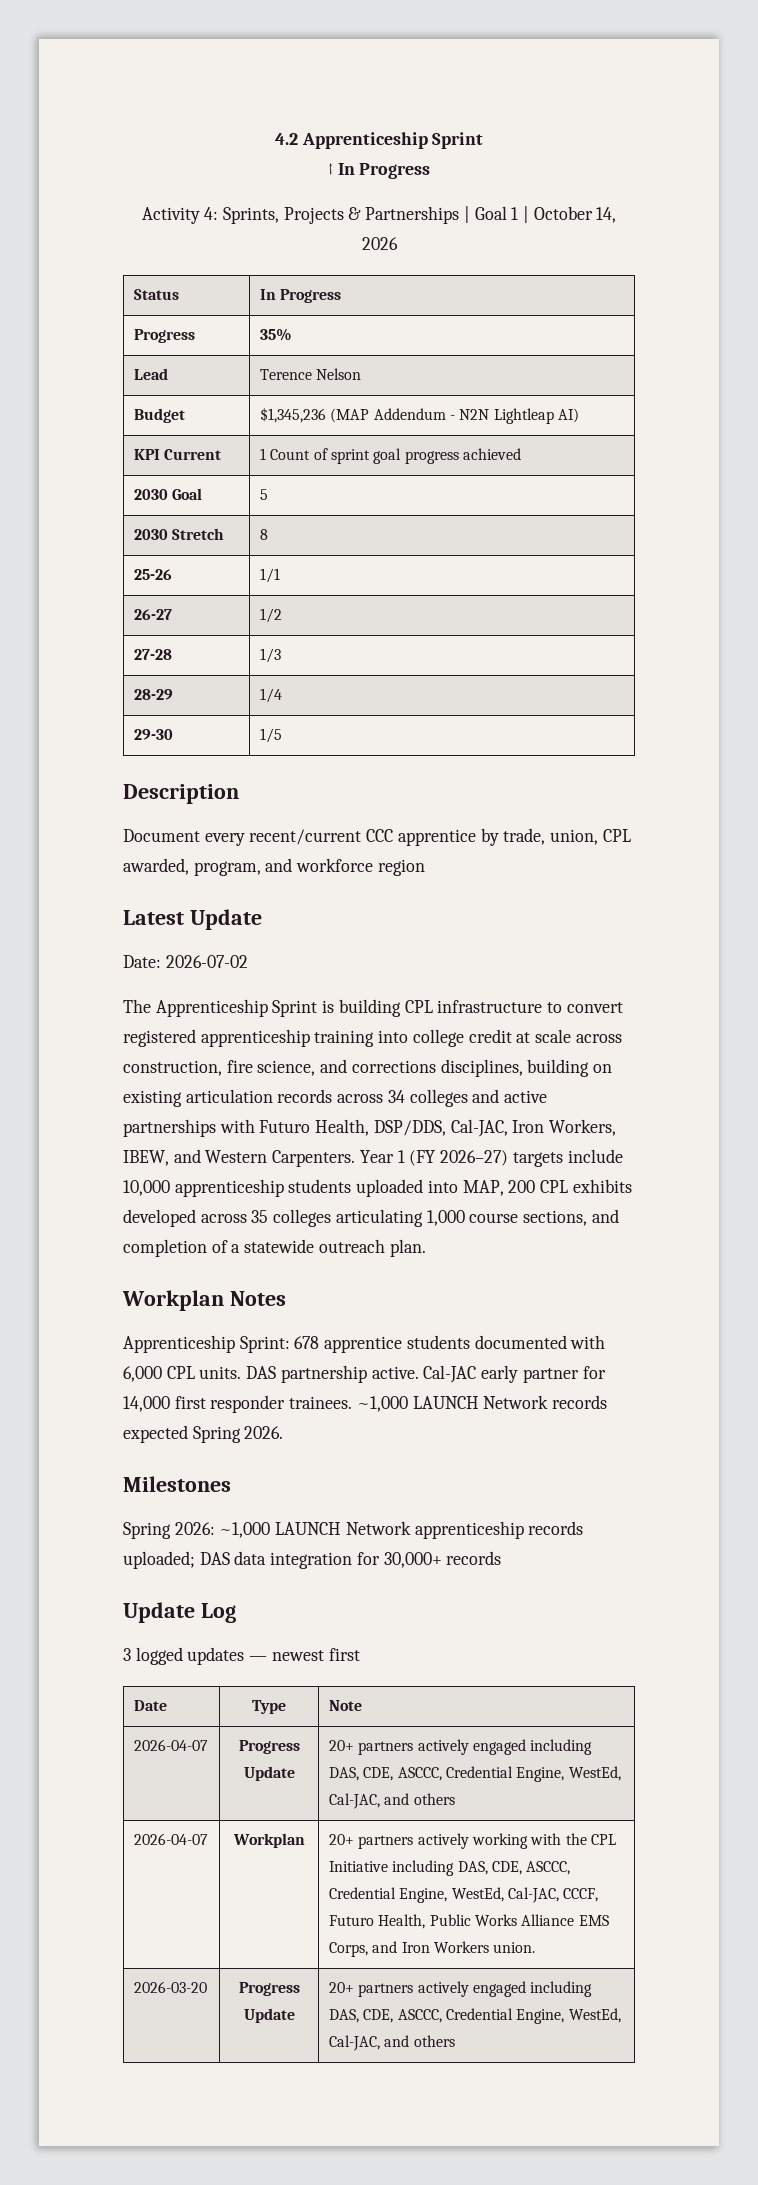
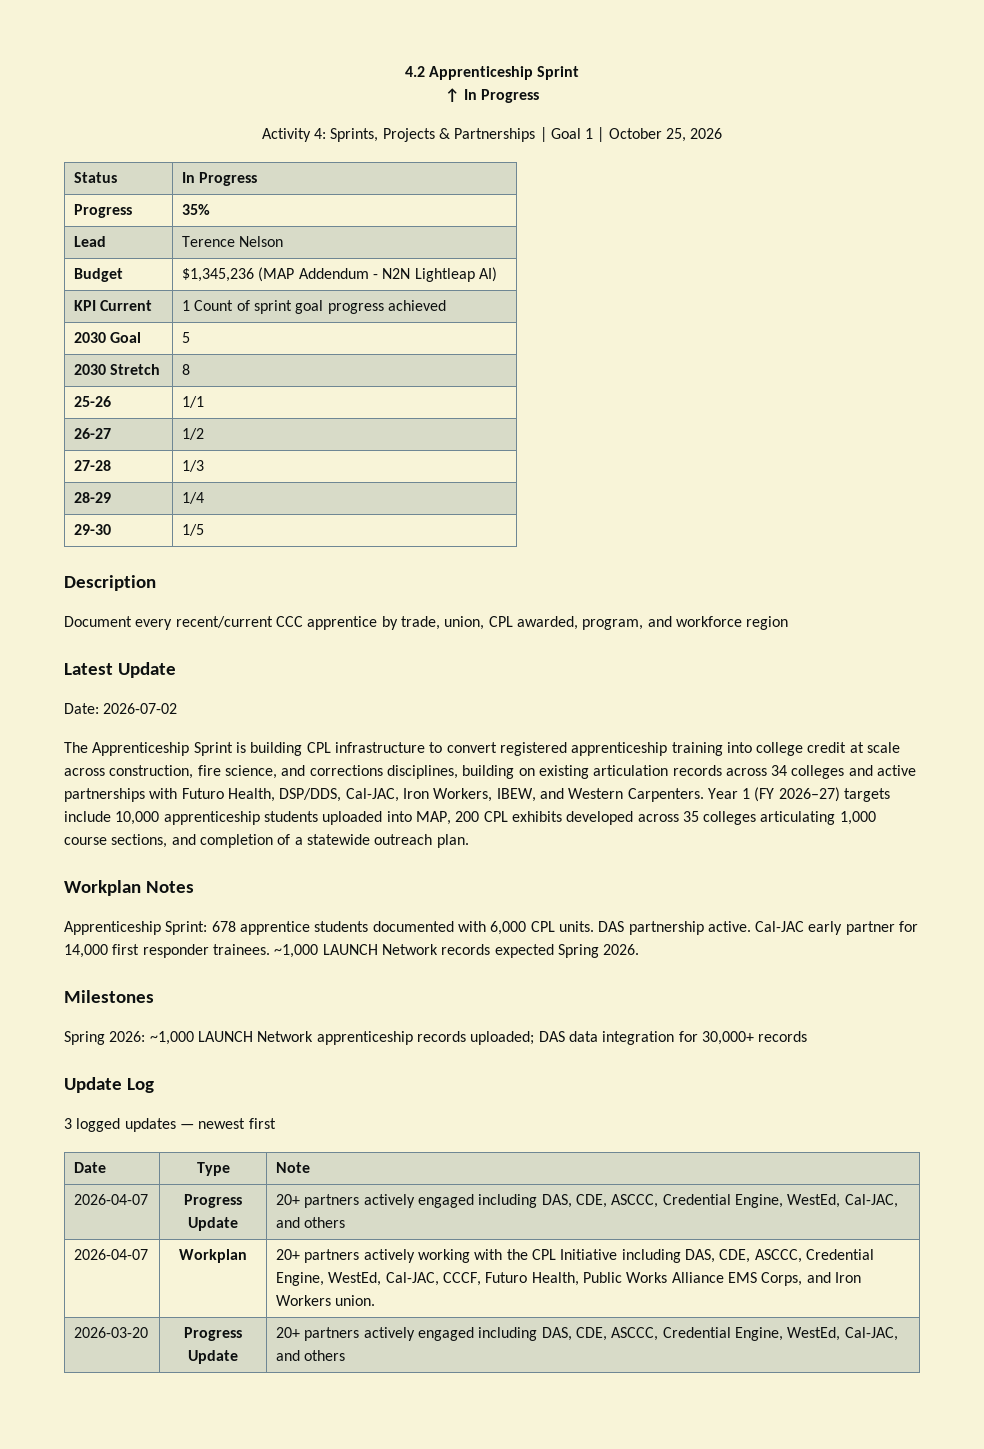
- Activity 4: Sprints, Projects & Partnerships | Goal 1 | October 14, 2026
+ Activity 4: Sprints, Projects & Partnerships | Goal 1 | October 25, 2026

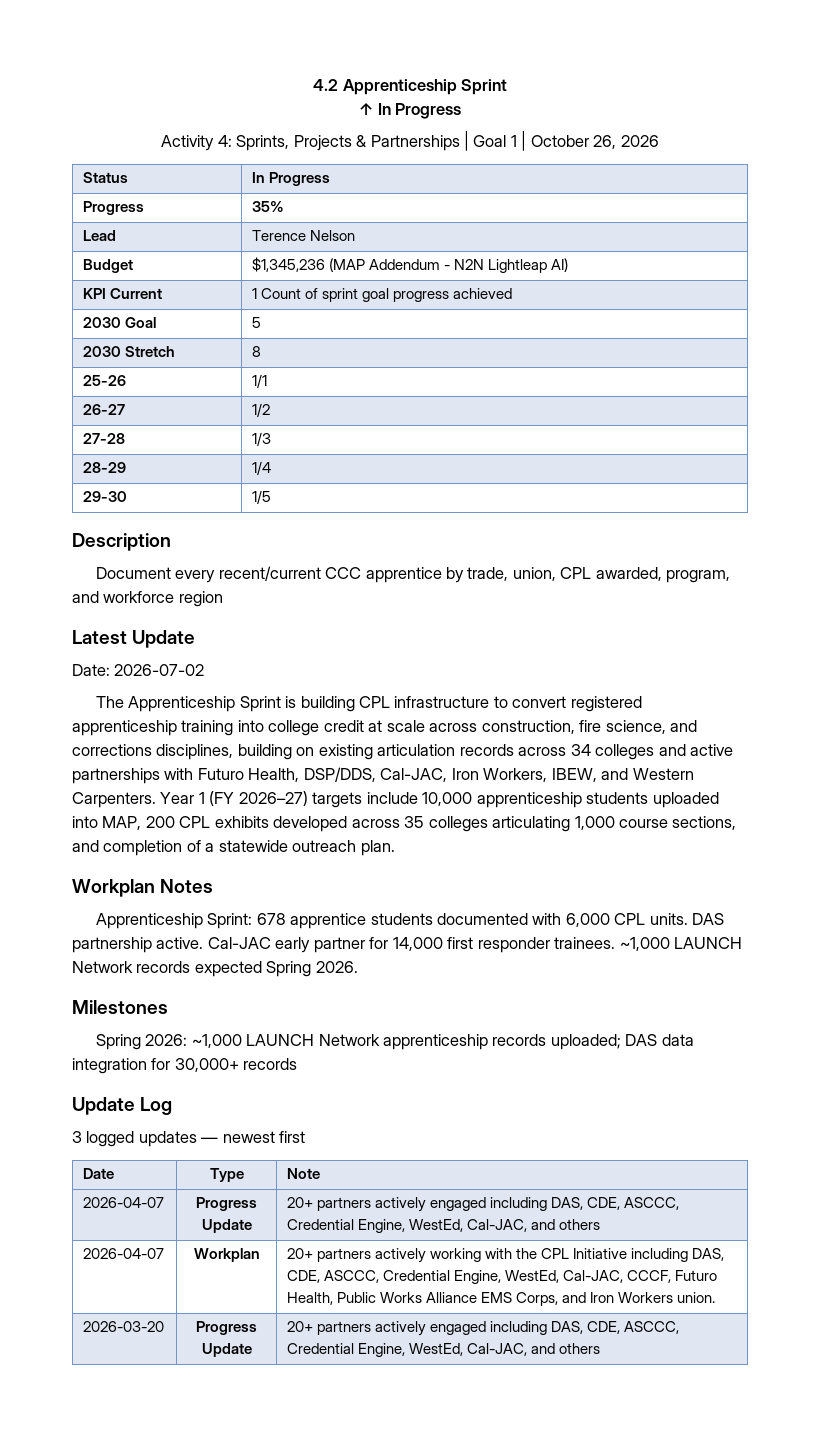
- Activity 4: Sprints, Projects & Partnerships | Goal 1 | October 25, 2026
+ Activity 4: Sprints, Projects & Partnerships | Goal 1 | October 26, 2026

